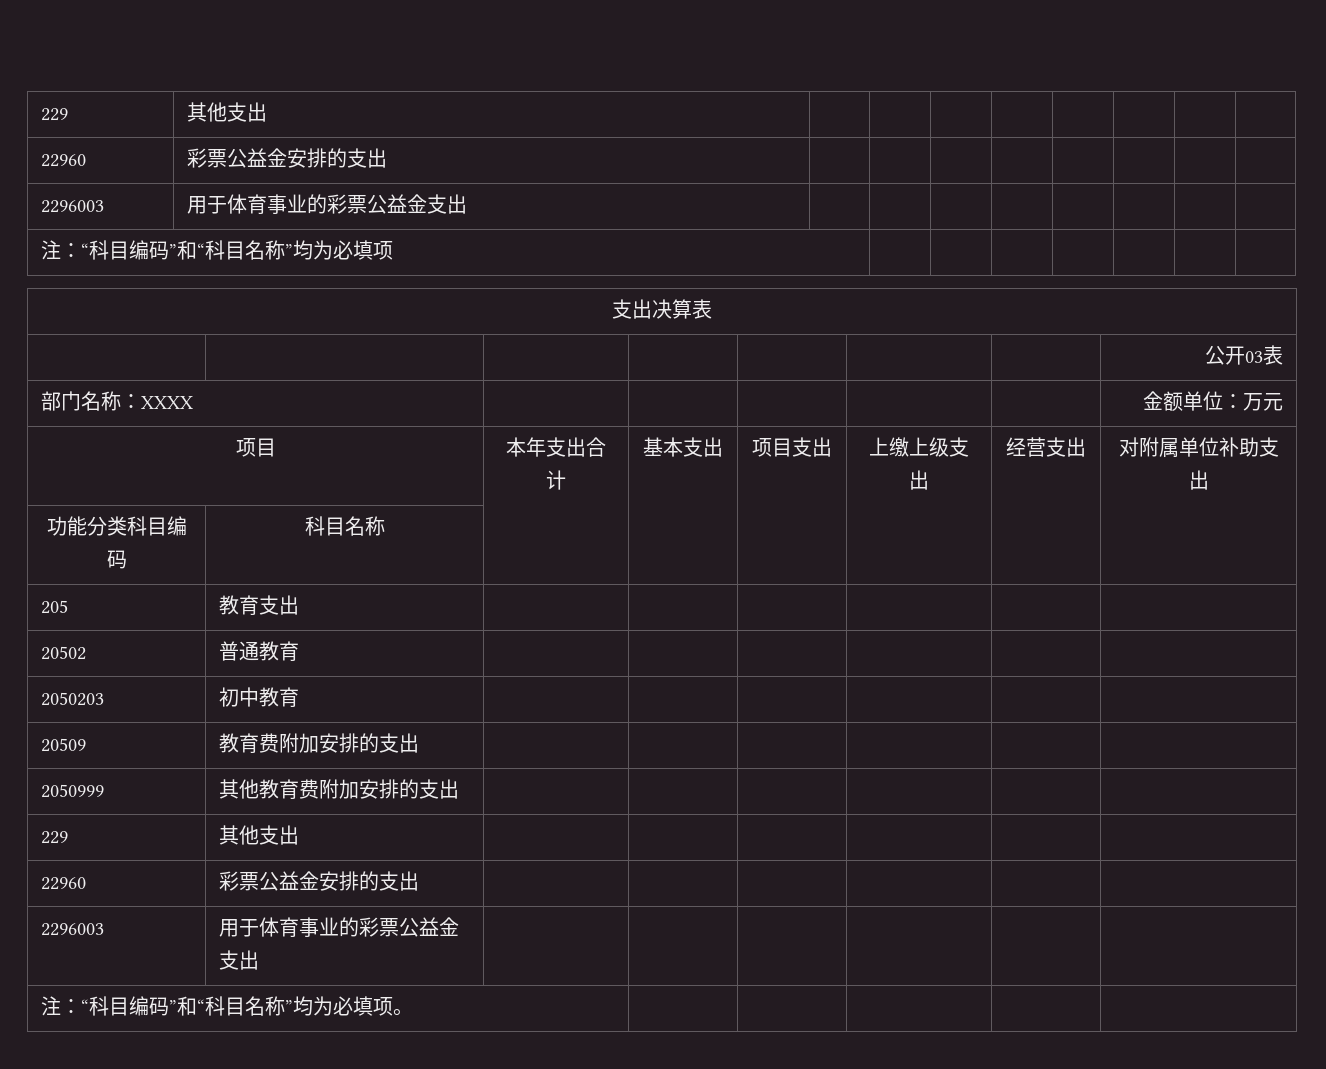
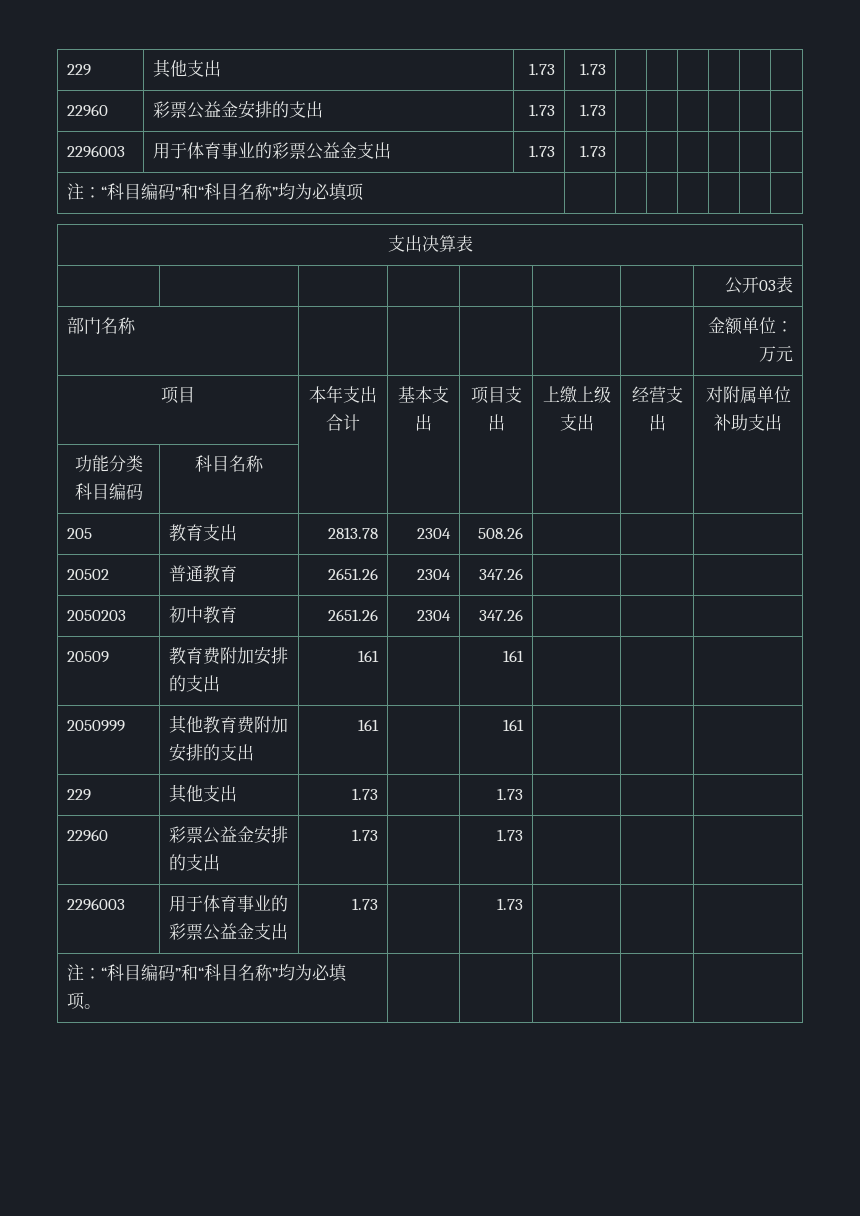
- 229 | 其他支出 | | | | | | | |
- 22960 | 彩票公益金安排的支出 | | | | | | | |
- 2296003 | 用于体育事业的彩票公益金支出 | | | | | | | |
+ 229 | 其他支出 | 1.73 | 1.73 | | | | | |
+ 22960 | 彩票公益金安排的支出 | 1.73 | 1.73 | | | | | |
+ 2296003 | 用于体育事业的彩票公益金支出 | 1.73 | 1.73 | | | | | |
- 部门名称：XXXX | | | | | | 金额单位：万元
+ 部门名称 | | | | | | 金额单位：万元
- 205 | 教育支出 | | | | | |
+ 205 | 教育支出 | 2813.78 | 2304 | 508.26 | | |
- 20502 | 普通教育 | | | | | |
+ 20502 | 普通教育 | 2651.26 | 2304 | 347.26 | | |
- 2050203 | 初中教育 | | | | | |
+ 2050203 | 初中教育 | 2651.26 | 2304 | 347.26 | | |
- 20509 | 教育费附加安排的支出 | | | | | |
+ 20509 | 教育费附加安排的支出 | 161 | | 161 | | |
- 2050999 | 其他教育费附加安排的支出 | | | | | |
- 229 | 其他支出 | | | | | |
- 22960 | 彩票公益金安排的支出 | | | | | |
- 2296003 | 用于体育事业的彩票公益金支出 | | | | | |
+ 2050999 | 其他教育费附加安排的支出 | 161 | | 161 | | |
+ 229 | 其他支出 | 1.73 | | 1.73 | | |
+ 22960 | 彩票公益金安排的支出 | 1.73 | | 1.73 | | |
+ 2296003 | 用于体育事业的彩票公益金支出 | 1.73 | | 1.73 | | |

